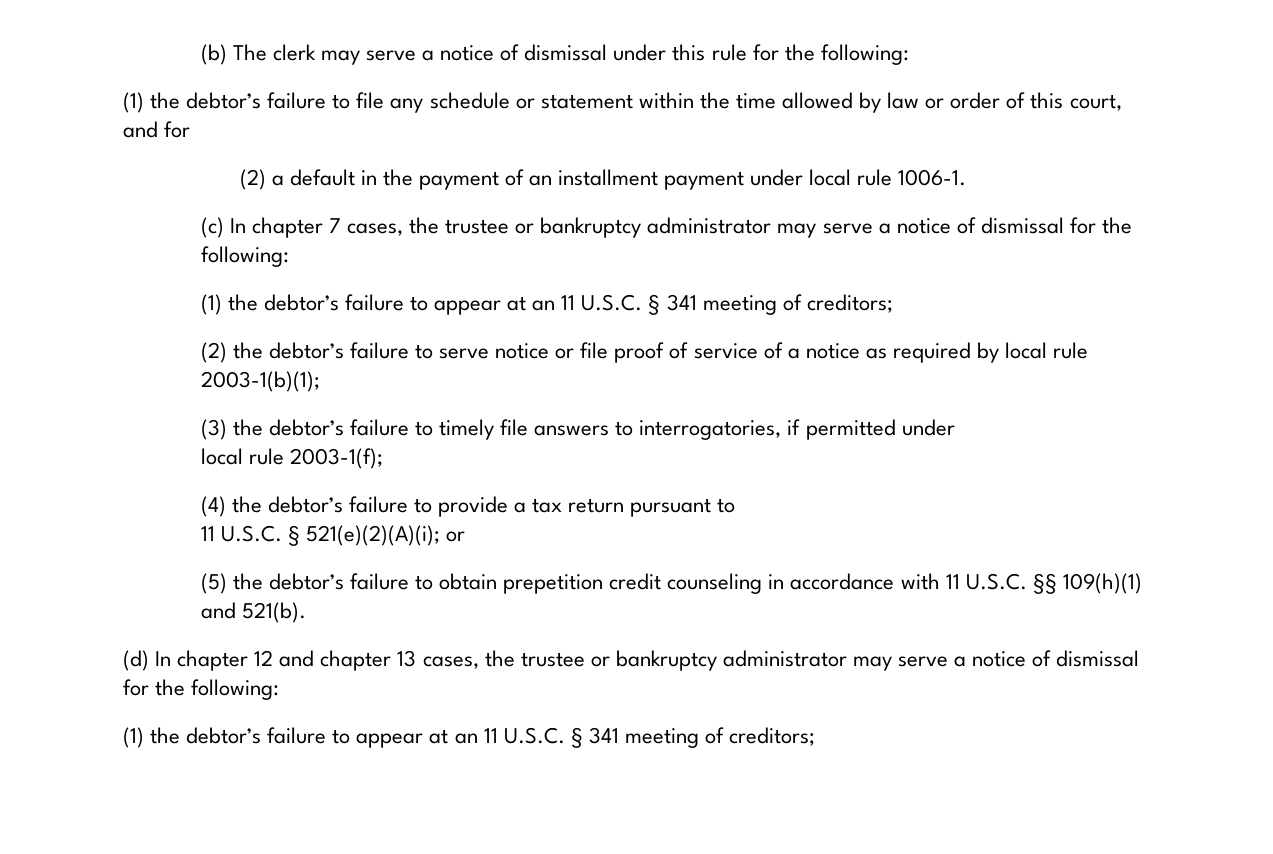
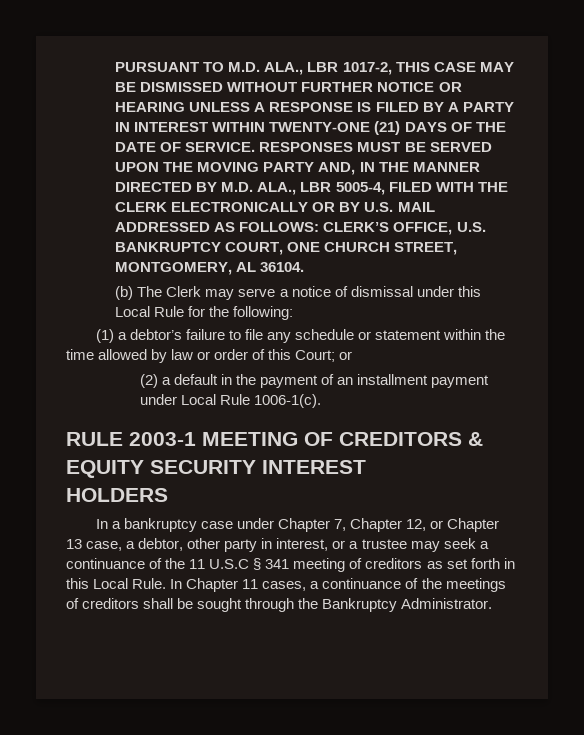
+ PURSUANT TO M.D. ALA., LBR 1017-2, THIS CASE MAY BE DISMISSED WITHOUT FURTHER NOTICE OR HEARING UNLESS A RESPONSE IS FILED BY A PARTY IN INTEREST WITHIN TWENTY-ONE (21) DAYS OF THE DATE OF SERVICE. RESPONSES MUST BE SERVED UPON THE MOVING PARTY AND, IN THE MANNER DIRECTED BY M.D. ALA., LBR 5005-4, FILED WITH THE CLERK ELECTRONICALLY OR BY U.S. MAIL ADDRESSED AS FOLLOWS: CLERK’S OFFICE, U.S. BANKRUPTCY COURT, ONE CHURCH STREET, MONTGOMERY, AL 36104.
- (b) The clerk may serve a notice of dismissal under this rule for the following:
- (1) the debtor’s failure to file any schedule or statement within the time allowed by law or order of this court, and for
+ (b) The Clerk may serve a notice of dismissal under this Local Rule for the following:
+ (1) a debtor’s failure to file any schedule or statement within the time allowed by law or order of this Court; or
- (2) a default in the payment of an installment payment under local rule 1006-1.
- (c) In chapter 7 cases, the trustee or bankruptcy administrator may serve a notice of dismissal for the following:
- (1) the debtor’s failure to appear at an 11 U.S.C. § 341 meeting of creditors;
- (2) the debtor’s failure to serve notice or file proof of service of a notice as required by local rule 2003-1(b)(1);
- (3) the debtor’s failure to timely file answers to interrogatories, if permitted under
- local rule 2003-1(f);
- (4) the debtor’s failure to provide a tax return pursuant to
- 11 U.S.C. § 521(e)(2)(A)(i); or
- (5) the debtor’s failure to obtain prepetition credit counseling in accordance with 11 U.S.C. §§ 109(h)(1) and 521(b).
- (d) In chapter 12 and chapter 13 cases, the trustee or bankruptcy administrator may serve a notice of dismissal for the following:
- (1) the debtor’s failure to appear at an 11 U.S.C. § 341 meeting of creditors;
+ (2) a default in the payment of an installment payment under Local Rule 1006-1(c).
+ RULE 2003-1 MEETING OF CREDITORS & EQUITY SECURITY INTEREST
+ HOLDERS
+ In a bankruptcy case under Chapter 7, Chapter 12, or Chapter 13 case, a debtor, other party in interest, or a trustee may seek a continuance of the 11 U.S.C § 341 meeting of creditors as set forth in this Local Rule. In Chapter 11 cases, a continuance of the meetings of creditors shall be sought through the Bankruptcy Administrator.

